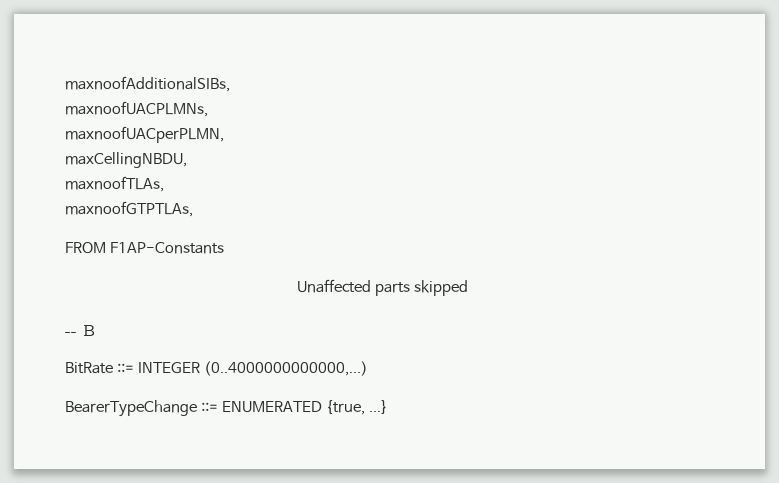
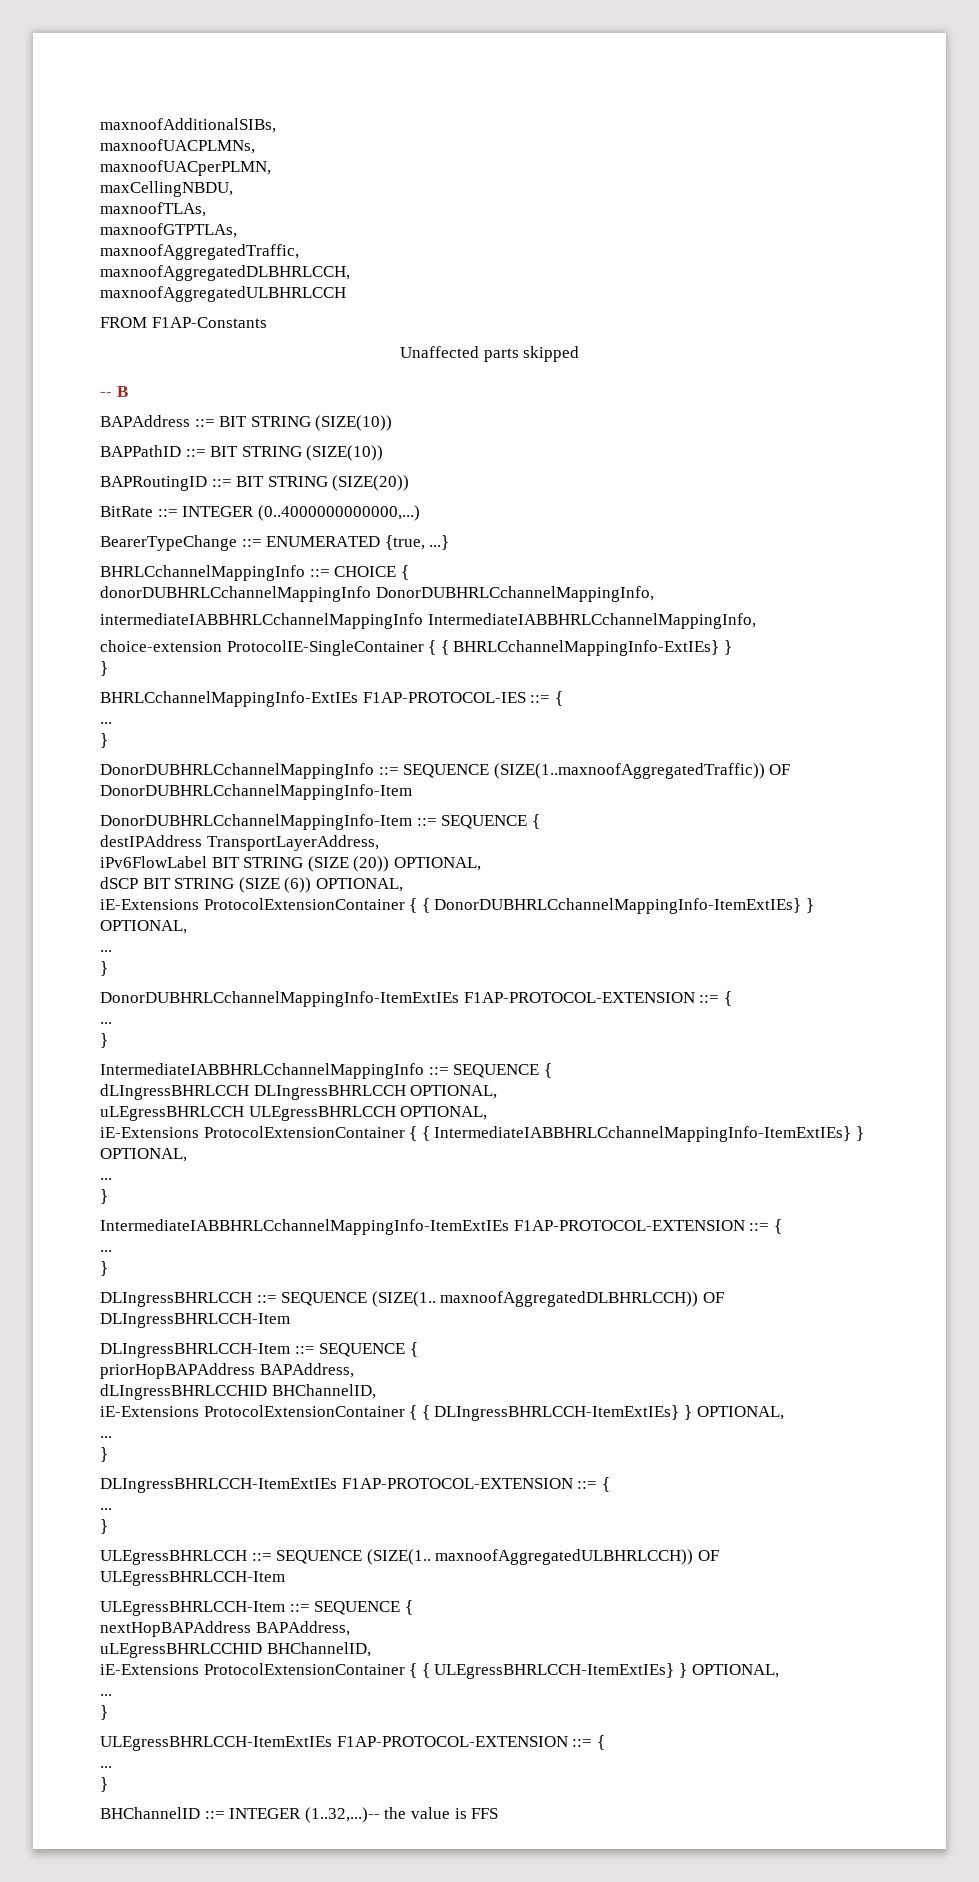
+ maxnoofAggregatedTraffic,
+ maxnoofAggregatedDLBHRLCCH,
+ maxnoofAggregatedULBHRLCCH
+ BAPAddress ::= BIT STRING (SIZE(10))
+ BAPPathID ::= BIT STRING (SIZE(10))
+ BAPRoutingID ::= BIT STRING (SIZE(20))
+ BHRLCchannelMappingInfo ::= CHOICE {
+ donorDUBHRLCchannelMappingInfo DonorDUBHRLCchannelMappingInfo,
+ intermediateIABBHRLCchannelMappingInfo IntermediateIABBHRLCchannelMappingInfo,
+ choice-extension ProtocolIE-SingleContainer { { BHRLCchannelMappingInfo-ExtIEs} }
+ }
+ BHRLCchannelMappingInfo-ExtIEs F1AP-PROTOCOL-IES ::= {
+ ...
+ }
+ DonorDUBHRLCchannelMappingInfo ::= SEQUENCE (SIZE(1..maxnoofAggregatedTraffic)) OF DonorDUBHRLCchannelMappingInfo-Item
+ DonorDUBHRLCchannelMappingInfo-Item ::= SEQUENCE {
+ destIPAddress TransportLayerAddress,
+ iPv6FlowLabel BIT STRING (SIZE (20)) OPTIONAL,
+ dSCP BIT STRING (SIZE (6)) OPTIONAL,
+ iE-Extensions ProtocolExtensionContainer { { DonorDUBHRLCchannelMappingInfo-ItemExtIEs} } OPTIONAL,
+ ...
+ }
+ DonorDUBHRLCchannelMappingInfo-ItemExtIEs F1AP-PROTOCOL-EXTENSION ::= {
+ ...
+ }
+ IntermediateIABBHRLCchannelMappingInfo ::= SEQUENCE {
+ dLIngressBHRLCCH DLIngressBHRLCCH OPTIONAL,
+ uLEgressBHRLCCH ULEgressBHRLCCH OPTIONAL,
+ iE-Extensions ProtocolExtensionContainer { { IntermediateIABBHRLCchannelMappingInfo-ItemExtIEs} } OPTIONAL,
+ ...
+ }
+ IntermediateIABBHRLCchannelMappingInfo-ItemExtIEs F1AP-PROTOCOL-EXTENSION ::= {
+ ...
+ }
+ DLIngressBHRLCCH ::= SEQUENCE (SIZE(1.. maxnoofAggregatedDLBHRLCCH)) OF DLIngressBHRLCCH-Item
+ DLIngressBHRLCCH-Item ::= SEQUENCE {
+ priorHopBAPAddress BAPAddress,
+ dLIngressBHRLCCHID BHChannelID,
+ iE-Extensions ProtocolExtensionContainer { { DLIngressBHRLCCH-ItemExtIEs} } OPTIONAL,
+ ...
+ }
+ DLIngressBHRLCCH-ItemExtIEs F1AP-PROTOCOL-EXTENSION ::= {
+ ...
+ }
+ ULEgressBHRLCCH ::= SEQUENCE (SIZE(1.. maxnoofAggregatedULBHRLCCH)) OF ULEgressBHRLCCH-Item
+ ULEgressBHRLCCH-Item ::= SEQUENCE {
+ nextHopBAPAddress BAPAddress,
+ uLEgressBHRLCCHID BHChannelID,
+ iE-Extensions ProtocolExtensionContainer { { ULEgressBHRLCCH-ItemExtIEs} } OPTIONAL,
+ ...
+ }
+ ULEgressBHRLCCH-ItemExtIEs F1AP-PROTOCOL-EXTENSION ::= {
+ ...
+ }
+ BHChannelID ::= INTEGER (1..32,...)-- the value is FFS

